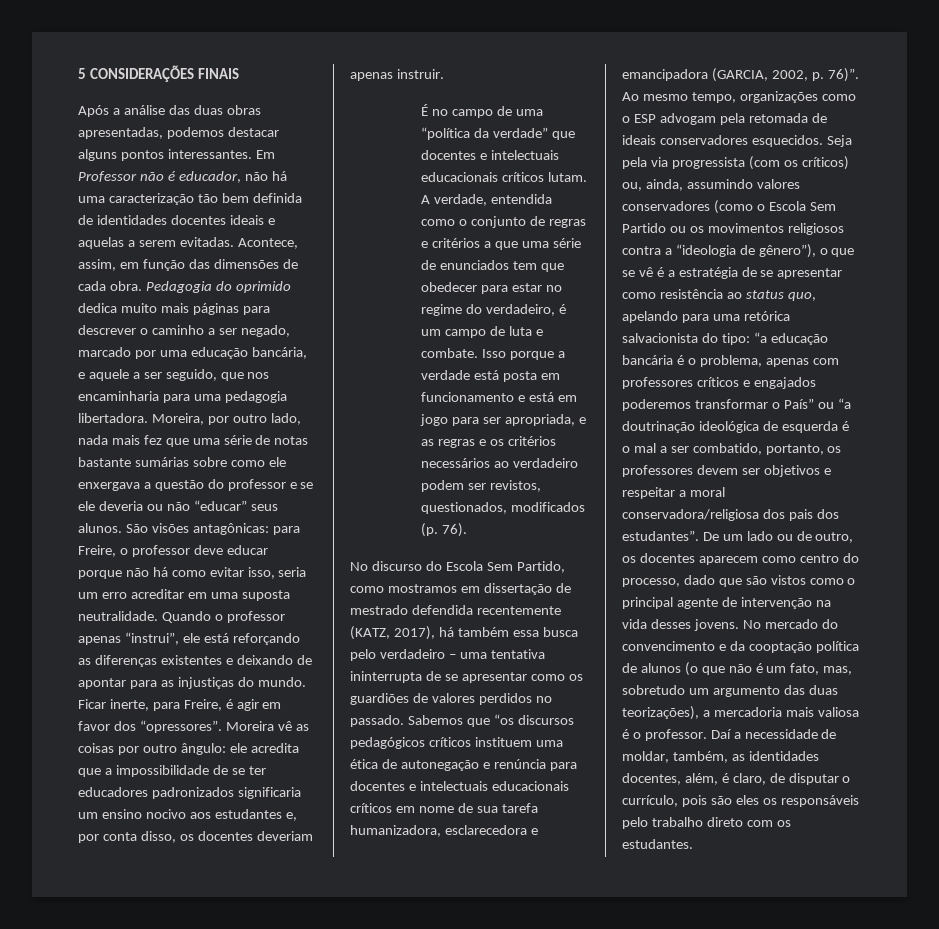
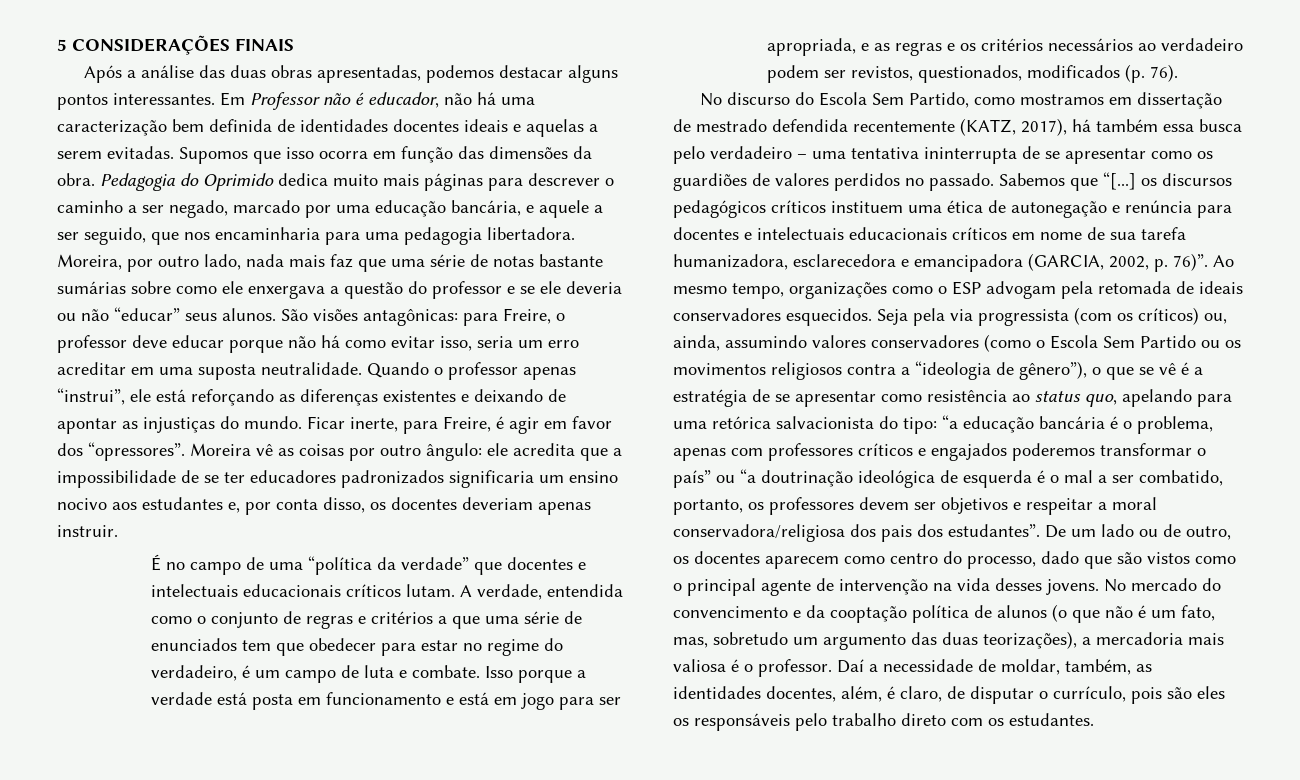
- Em Professor não é educador, não há uma caracterização tão bem definida de identidades docentes ideais e aquelas a serem evitadas.
+ Em Professor não é educador, não há uma caracterização bem definida de identidades docentes ideais e aquelas a serem evitadas.
- Acontece, assim, em função das dimensões de cada obra.
+ Supomos que isso ocorra em função das dimensões da obra.
- Pedagogia do oprimido dedica muito mais páginas para descrever o caminho a ser negado, marcado por uma educação bancária, e aquele a ser seguido, que nos encaminharia para uma pedagogia libertadora.
+ Pedagogia do Oprimido dedica muito mais páginas para descrever o caminho a ser negado, marcado por uma educação bancária, e aquele a ser seguido, que nos encaminharia para uma pedagogia libertadora.
- Moreira, por outro lado, nada mais fez que uma série de notas bastante sumárias sobre como ele enxergava a questão do professor e se ele deveria ou não “educar” seus alunos.
+ Moreira, por outro lado, nada mais faz que uma série de notas bastante sumárias sobre como ele enxergava a questão do professor e se ele deveria ou não “educar” seus alunos.
- Quando o professor apenas “instrui”, ele está reforçando as diferenças existentes e deixando de apontar para as injustiças do mundo.
+ Quando o professor apenas “instrui”, ele está reforçando as diferenças existentes e deixando de apontar as injustiças do mundo.
- Sabemos que “os discursos pedagógicos críticos instituem uma ética de autonegação e renúncia para docentes e intelectuais educacionais críticos em nome de sua tarefa humanizadora, esclarecedora e emancipadora (GARCIA, 2002, p. 76)”.
+ Sabemos que “[...] os discursos pedagógicos críticos instituem uma ética de autonegação e renúncia para docentes e intelectuais educacionais críticos em nome de sua tarefa humanizadora, esclarecedora e emancipadora (GARCIA, 2002, p. 76)”.
- “a educação bancária é o problema, apenas com professores críticos e engajados poderemos transformar o País” ou “a doutrinação ideológica de esquerda é o mal a ser combatido, portanto, os professores devem ser objetivos e respeitar a moral conservadora/religiosa dos pais dos estudantes”.
+ “a educação bancária é o problema, apenas com professores críticos e engajados poderemos transformar o país” ou “a doutrinação ideológica de esquerda é o mal a ser combatido, portanto, os professores devem ser objetivos e respeitar a moral conservadora/religiosa dos pais dos estudantes”.

